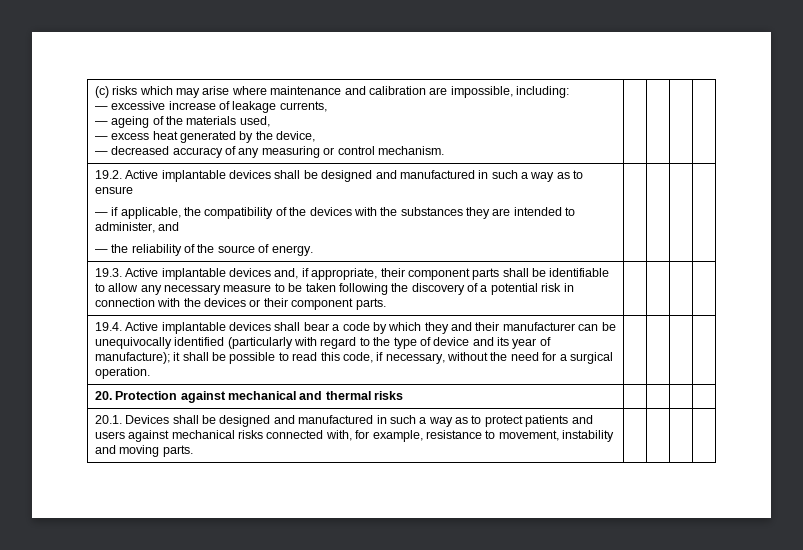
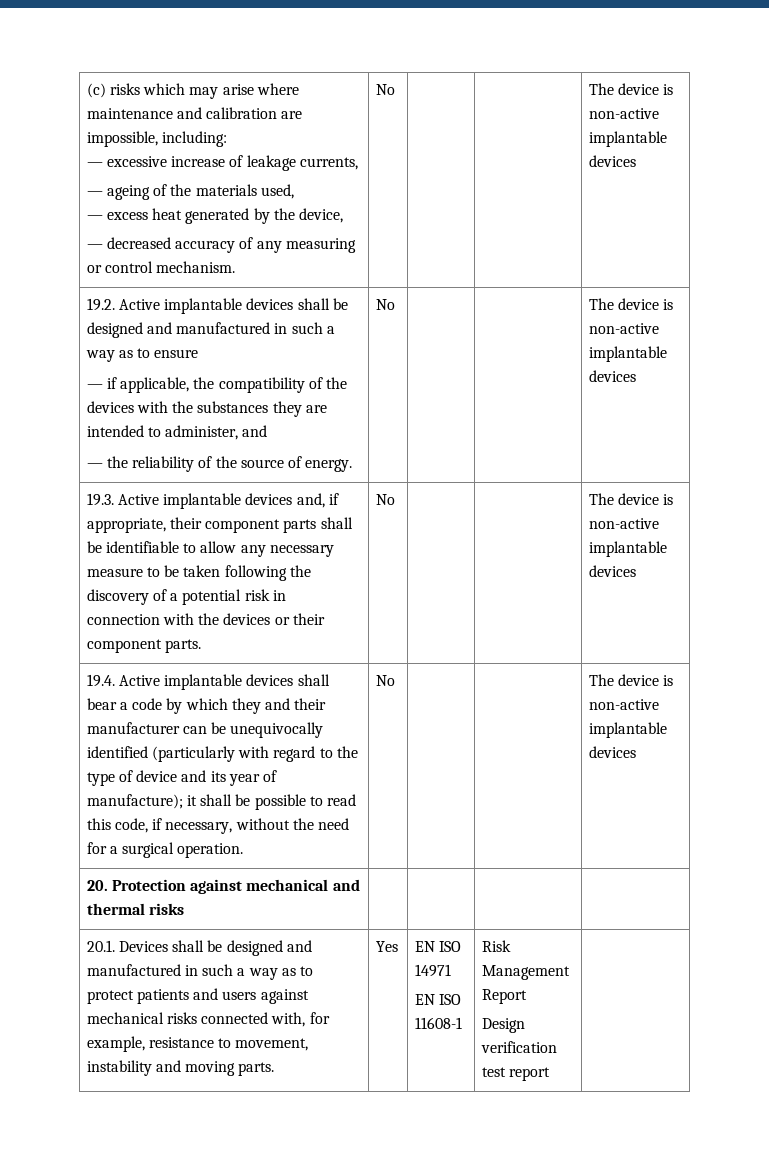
- — decreased accuracy of any measuring or control mechanism.
+ — decreased accuracy of any measuring or control mechanism. | No | | | The device is non-active implantable devices
- — the reliability of the source of energy.
+ — the reliability of the source of energy. | No | | | The device is non-active implantable devices
- 19.3. Active implantable devices and, if appropriate, their component parts shall be identifiable to allow any necessary measure to be taken following the discovery of a potential risk in connection with the devices or their component parts.
+ 19.3. Active implantable devices and, if appropriate, their component parts shall be identifiable to allow any necessary measure to be taken following the discovery of a potential risk in connection with the devices or their component parts. | No | | | The device is non-active implantable devices
- 19.4. Active implantable devices shall bear a code by which they and their manufacturer can be unequivocally identified (particularly with regard to the type of device and its year of manufacture); it shall be possible to read this code, if necessary, without the need for a surgical operation.
+ 19.4. Active implantable devices shall bear a code by which they and their manufacturer can be unequivocally identified (particularly with regard to the type of device and its year of manufacture); it shall be possible to read this code, if necessary, without the need for a surgical operation. | No | | | The device is non-active implantable devices
+ Yes | EN ISO 14971
+ EN ISO 11608-1 | Risk Management Report
+ Design verification test report

